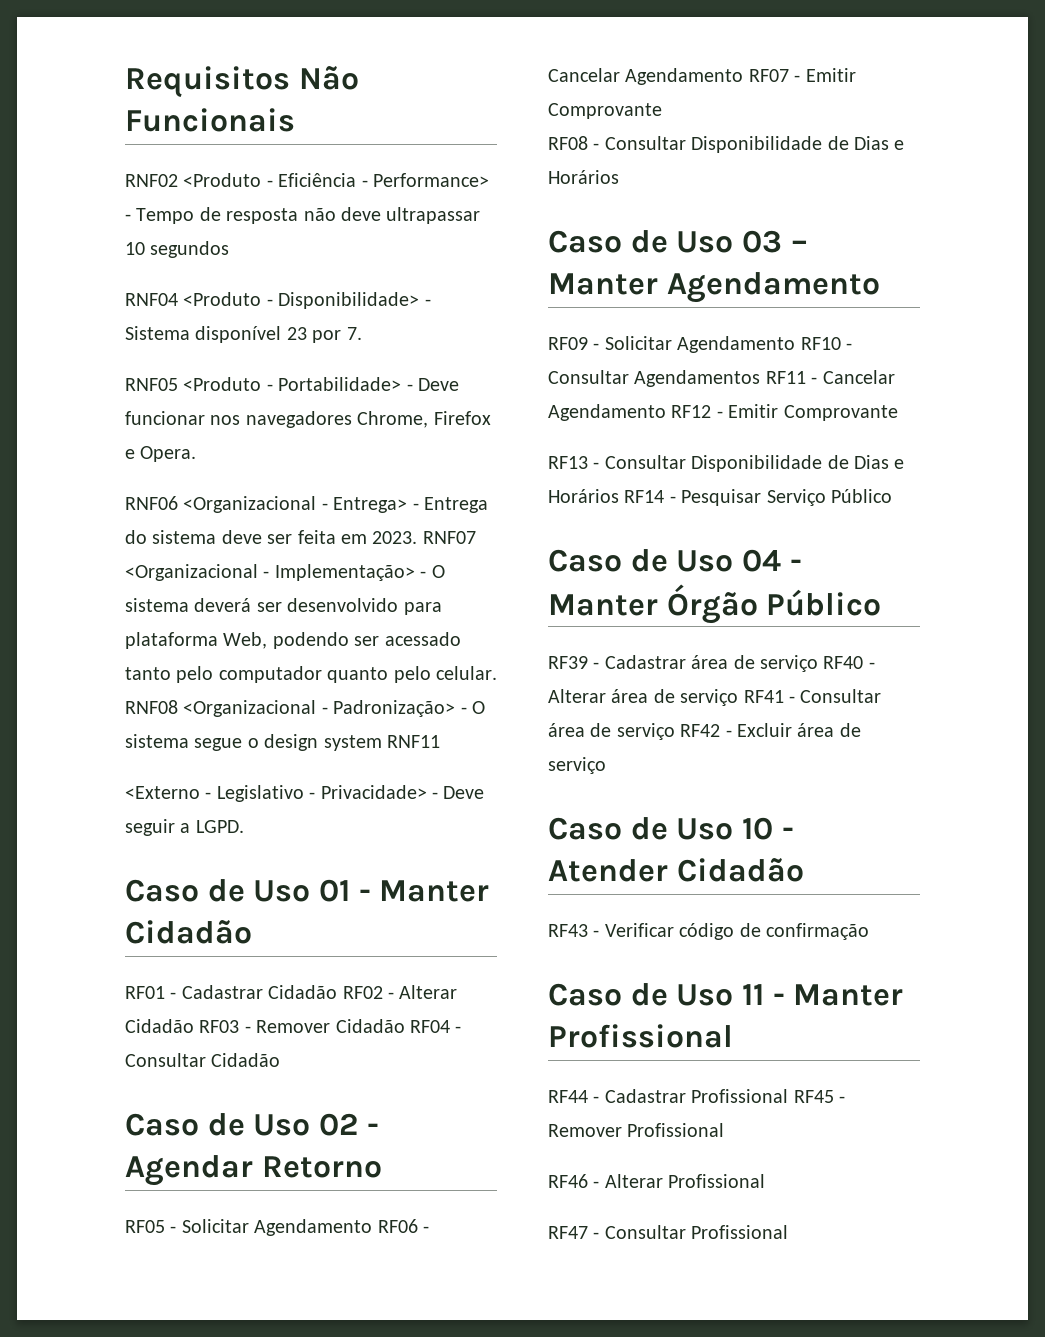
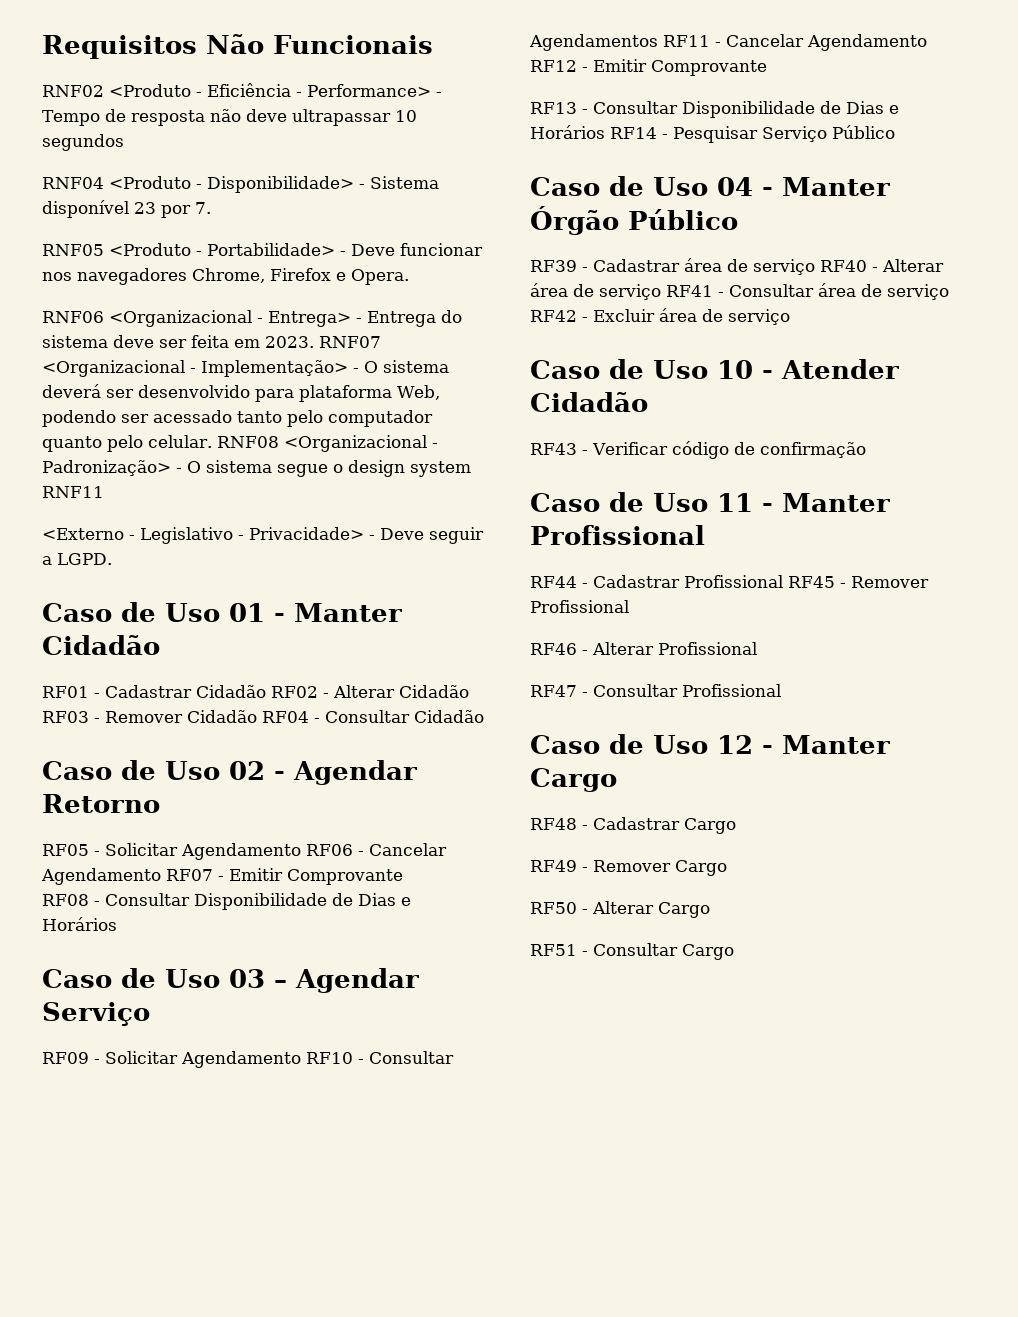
- Caso de Uso 03 – Manter Agendamento
+ Caso de Uso 03 – Agendar Serviço
+ Caso de Uso 12 - Manter Cargo
+ RF48 - Cadastrar Cargo
+ RF49 - Remover Cargo
+ RF50 - Alterar Cargo
+ RF51 - Consultar Cargo

